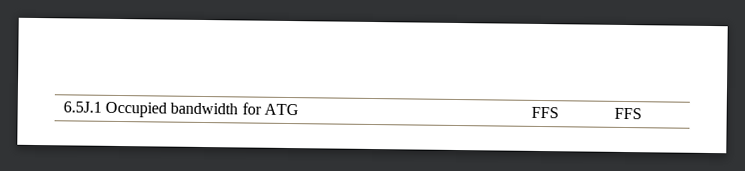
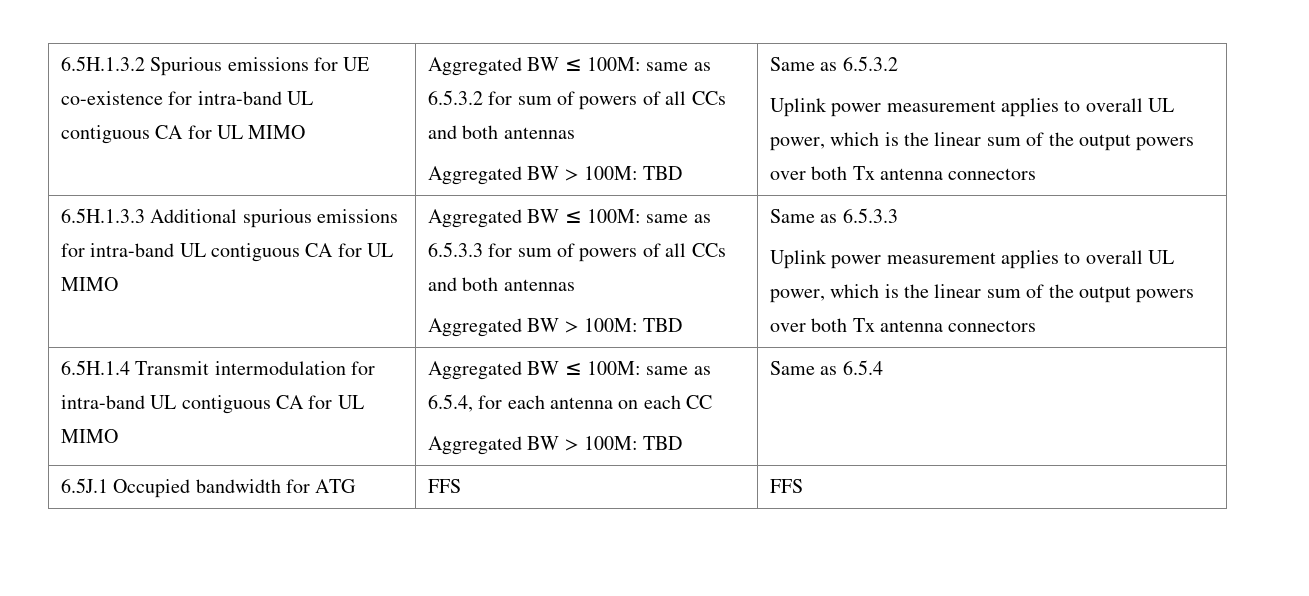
+ 6.5H.1.3.2 Spurious emissions for UE co-existence for intra-band UL contiguous CA for UL MIMO | Aggregated BW ≤ 100M: same as 6.5.3.2 for sum of powers of all CCs and both antennas
+ Aggregated BW > 100M: TBD | Same as 6.5.3.2
+ Uplink power measurement applies to overall UL power, which is the linear sum of the output powers over both Tx antenna connectors
+ 6.5H.1.3.3 Additional spurious emissions for intra-band UL contiguous CA for UL MIMO | Aggregated BW ≤ 100M: same as 6.5.3.3 for sum of powers of all CCs and both antennas
+ Aggregated BW > 100M: TBD | Same as 6.5.3.3
+ Uplink power measurement applies to overall UL power, which is the linear sum of the output powers over both Tx antenna connectors
+ 6.5H.1.4 Transmit intermodulation for intra-band UL contiguous CA for UL MIMO | Aggregated BW ≤ 100M: same as 6.5.4, for each antenna on each CC
+ Aggregated BW > 100M: TBD | Same as 6.5.4

